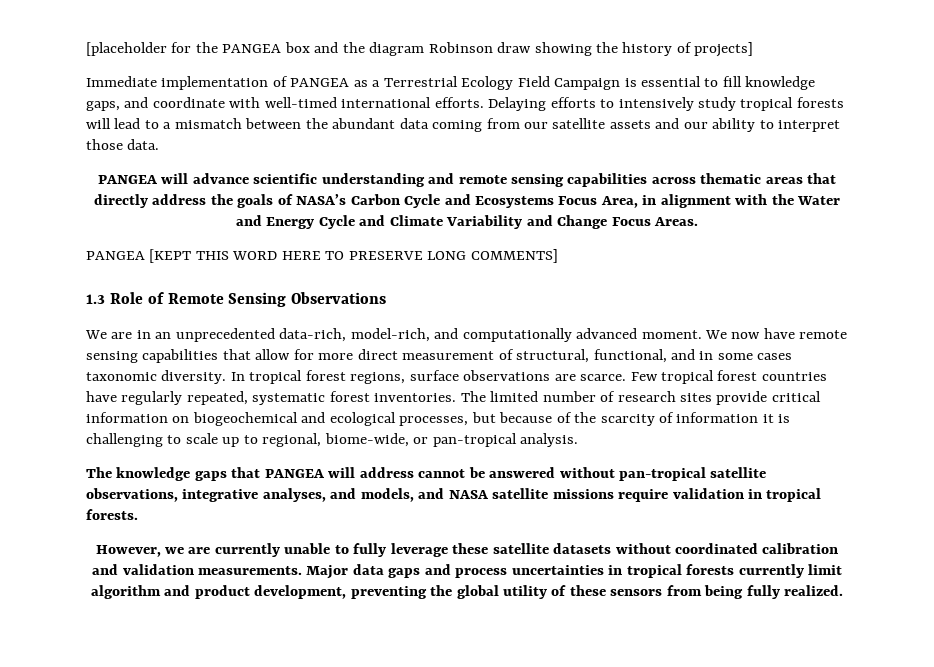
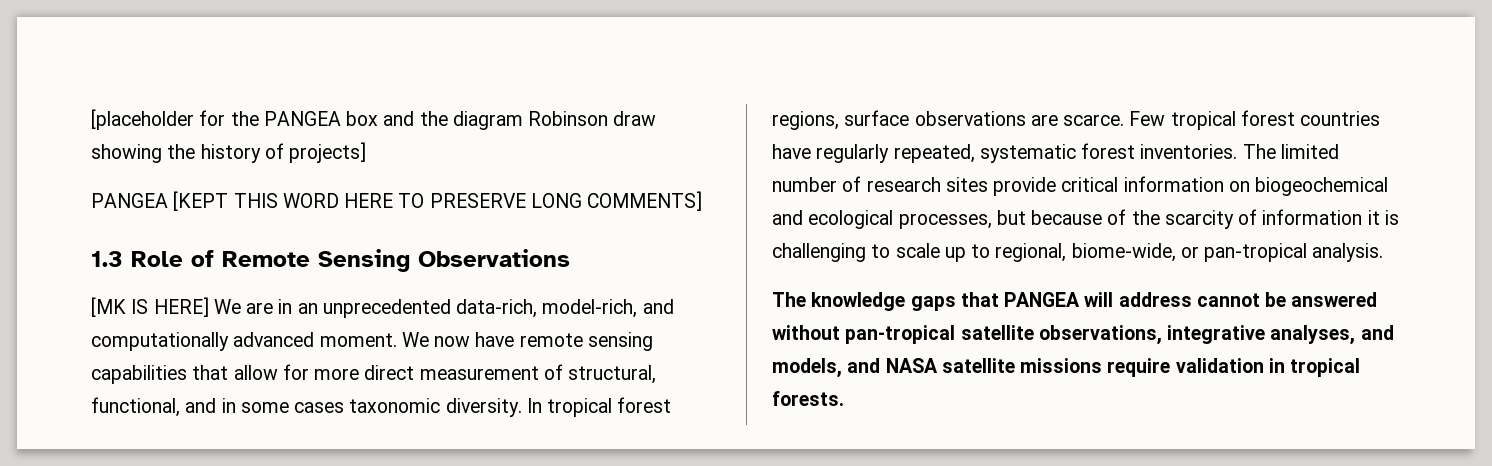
- Immediate implementation of PANGEA as a Terrestrial Ecology Field Campaign is essential to fill knowledge gaps, and coordinate with well-timed international efforts. Delaying efforts to intensively study tropical forests will lead to a mismatch between the abundant data coming from our satellite assets and our ability to interpret those data.
- PANGEA will advance scientific understanding and remote sensing capabilities across thematic areas that directly address the goals of NASA’s Carbon Cycle and Ecosystems Focus Area, in alignment with the Water and Energy Cycle and Climate Variability and Change Focus Areas.
- We are in an unprecedented data-rich, model-rich, and computationally advanced moment.
+ [MK IS HERE] We are in an unprecedented data-rich, model-rich, and computationally advanced moment.
- However, we are currently unable to fully leverage these satellite datasets without coordinated calibration and validation measurements. Major data gaps and process uncertainties in tropical forests currently limit algorithm and product development, preventing the global utility of these sensors from being fully realized.

